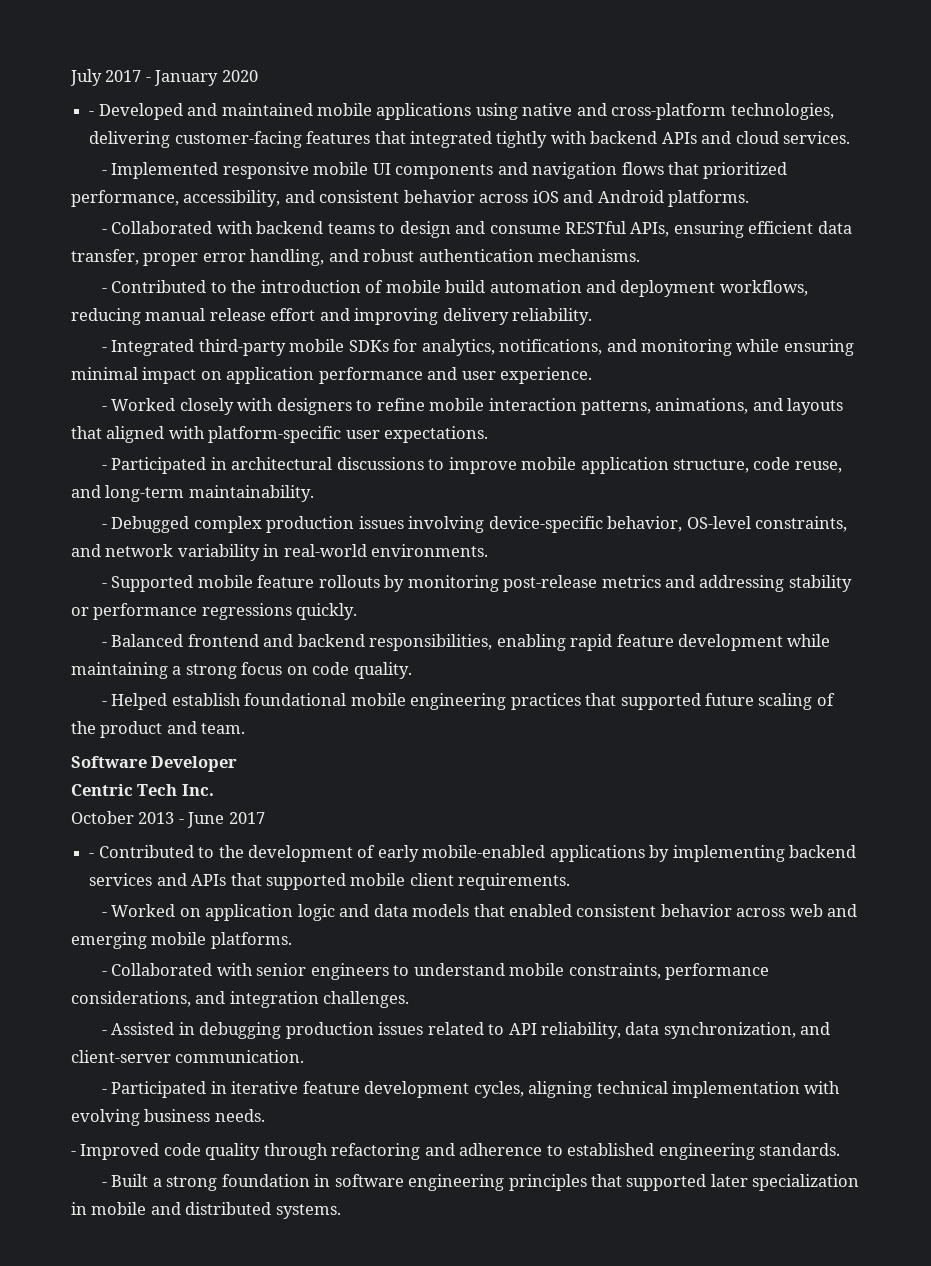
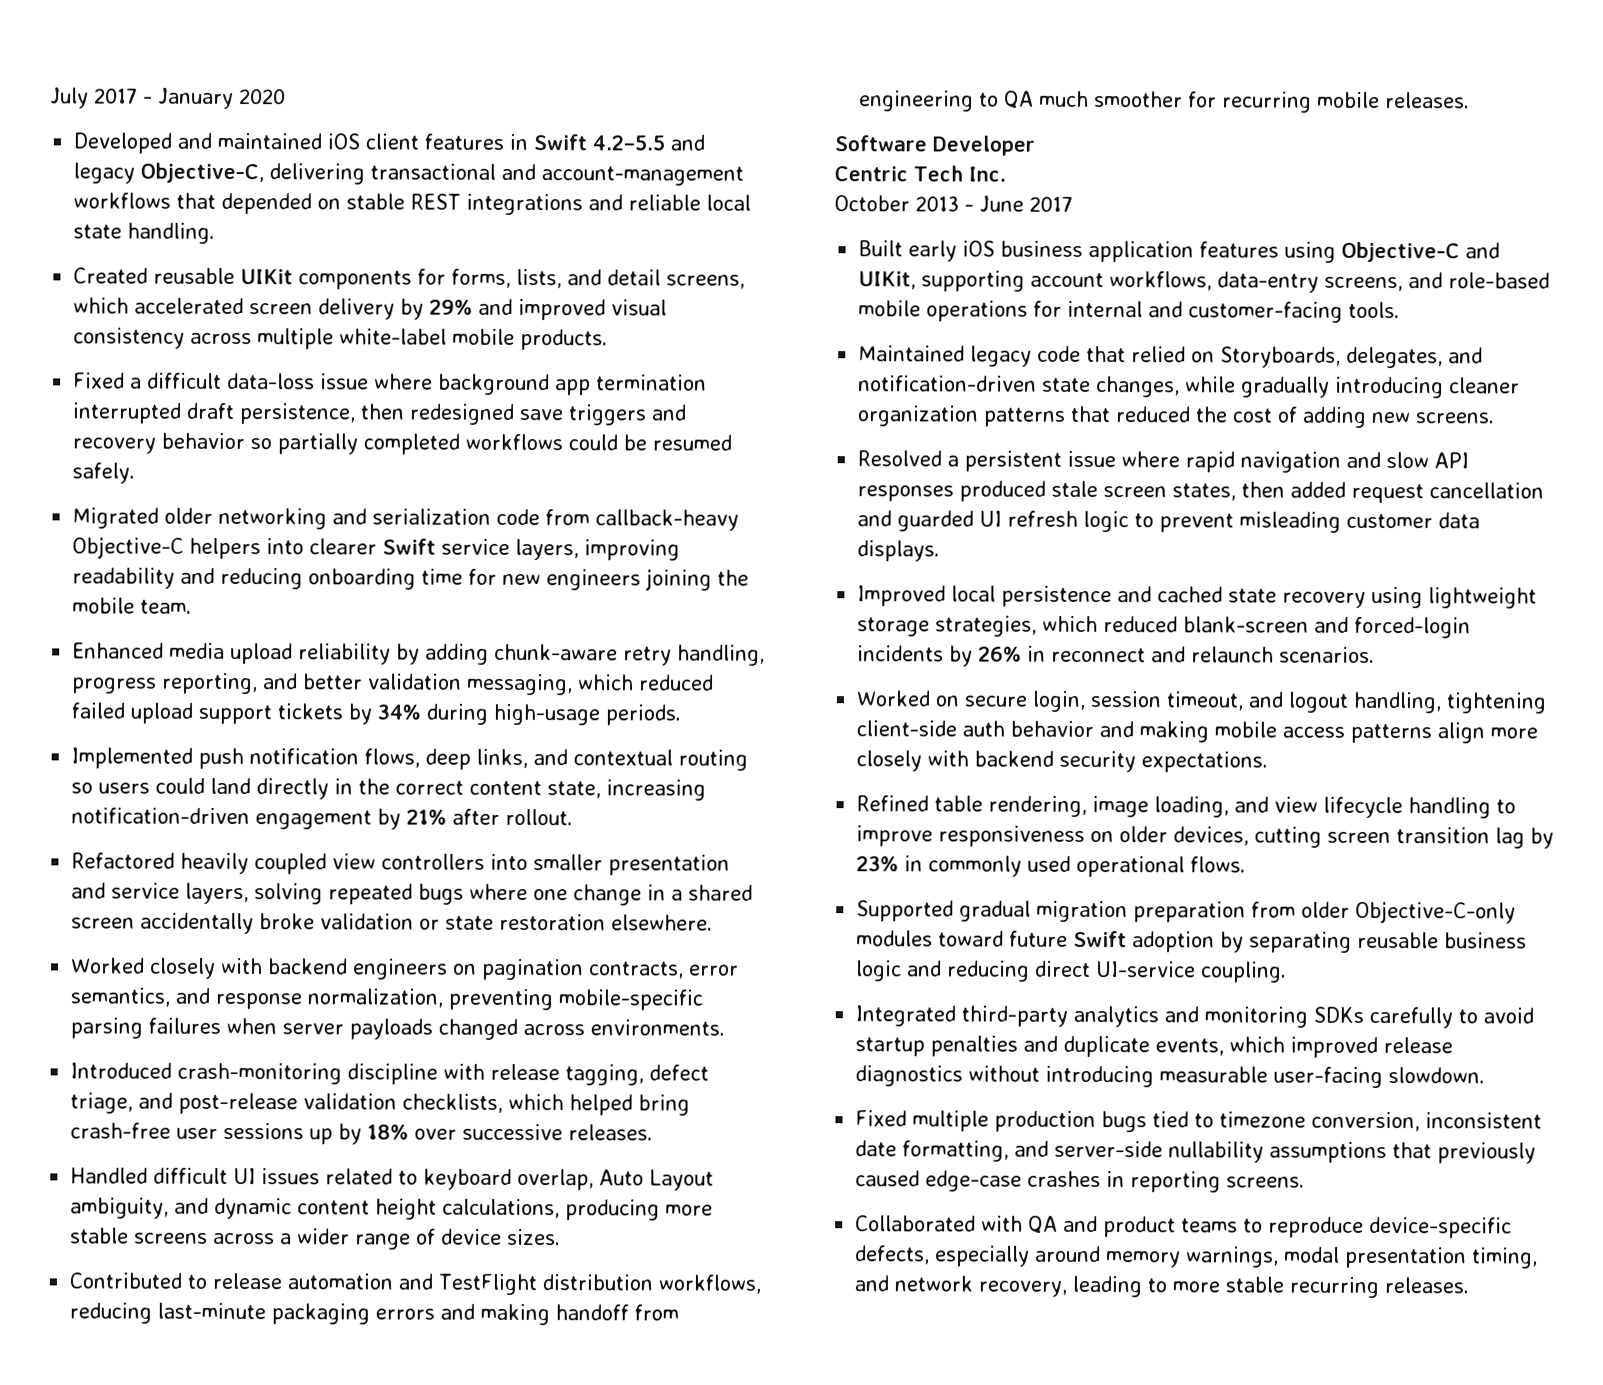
- - Developed and maintained mobile applications using native and cross-platform technologies, delivering customer-facing features that integrated tightly with backend APIs and cloud services.
- - Implemented responsive mobile UI components and navigation flows that prioritized performance, accessibility, and consistent behavior across iOS and Android platforms.
- - Collaborated with backend teams to design and consume RESTful APIs, ensuring efficient data transfer, proper error handling, and robust authentication mechanisms.
- - Contributed to the introduction of mobile build automation and deployment workflows, reducing manual release effort and improving delivery reliability.
- - Integrated third-party mobile SDKs for analytics, notifications, and monitoring while ensuring minimal impact on application performance and user experience.
- - Worked closely with designers to refine mobile interaction patterns, animations, and layouts that aligned with platform-specific user expectations.
- - Participated in architectural discussions to improve mobile application structure, code reuse, and long-term maintainability.
- - Debugged complex production issues involving device-specific behavior, OS-level constraints, and network variability in real-world environments.
- - Supported mobile feature rollouts by monitoring post-release metrics and addressing stability or performance regressions quickly.
- - Balanced frontend and backend responsibilities, enabling rapid feature development while maintaining a strong focus on code quality.
- - Helped establish foundational mobile engineering practices that supported future scaling of the product and team.
+ Developed and maintained iOS client features in Swift 4.2–5.5 and legacy Objective-C, delivering transactional and account-management workflows that depended on stable REST integrations and reliable local state handling.
+ Created reusable UIKit components for forms, lists, and detail screens, which accelerated screen delivery by 29% and improved visual consistency across multiple white-label mobile products.
+ Fixed a difficult data-loss issue where background app termination interrupted draft persistence, then redesigned save triggers and recovery behavior so partially completed workflows could be resumed safely.
+ Migrated older networking and serialization code from callback-heavy Objective-C helpers into clearer Swift service layers, improving readability and reducing onboarding time for new engineers joining the mobile team.
+ Enhanced media upload reliability by adding chunk-aware retry handling, progress reporting, and better validation messaging, which reduced failed upload support tickets by 34% during high-usage periods.
+ Implemented push notification flows, deep links, and contextual routing so users could land directly in the correct content state, increasing notification-driven engagement by 21% after rollout.
+ Refactored heavily coupled view controllers into smaller presentation and service layers, solving repeated bugs where one change in a shared screen accidentally broke validation or state restoration elsewhere.
+ Worked closely with backend engineers on pagination contracts, error semantics, and response normalization, preventing mobile-specific parsing failures when server payloads changed across environments.
+ Introduced crash-monitoring discipline with release tagging, defect triage, and post-release validation checklists, which helped bring crash-free user sessions up by 18% over successive releases.
+ Handled difficult UI issues related to keyboard overlap, Auto Layout ambiguity, and dynamic content height calculations, producing more stable screens across a wider range of device sizes.
+ Contributed to release automation and TestFlight distribution workflows, reducing last-minute packaging errors and making handoff from engineering to QA much smoother for recurring mobile releases.
- - Contributed to the development of early mobile-enabled applications by implementing backend services and APIs that supported mobile client requirements.
- - Worked on application logic and data models that enabled consistent behavior across web and emerging mobile platforms.
- - Collaborated with senior engineers to understand mobile constraints, performance considerations, and integration challenges.
- - Assisted in debugging production issues related to API reliability, data synchronization, and client-server communication.
- - Participated in iterative feature development cycles, aligning technical implementation with evolving business needs.
- - Improved code quality through refactoring and adherence to established engineering standards.
- - Built a strong foundation in software engineering principles that supported later specialization in mobile and distributed systems.
+ Built early iOS business application features using Objective-C and UIKit, supporting account workflows, data-entry screens, and role-based mobile operations for internal and customer-facing tools.
+ Maintained legacy code that relied on Storyboards, delegates, and notification-driven state changes, while gradually introducing cleaner organization patterns that reduced the cost of adding new screens.
+ Resolved a persistent issue where rapid navigation and slow API responses produced stale screen states, then added request cancellation and guarded UI refresh logic to prevent misleading customer data displays.
+ Improved local persistence and cached state recovery using lightweight storage strategies, which reduced blank-screen and forced-login incidents by 26% in reconnect and relaunch scenarios.
+ Worked on secure login, session timeout, and logout handling, tightening client-side auth behavior and making mobile access patterns align more closely with backend security expectations.
+ Refined table rendering, image loading, and view lifecycle handling to improve responsiveness on older devices, cutting screen transition lag by 23% in commonly used operational flows.
+ Supported gradual migration preparation from older Objective-C-only modules toward future Swift adoption by separating reusable business logic and reducing direct UI-service coupling.
+ Integrated third-party analytics and monitoring SDKs carefully to avoid startup penalties and duplicate events, which improved release diagnostics without introducing measurable user-facing slowdown.
+ Fixed multiple production bugs tied to timezone conversion, inconsistent date formatting, and server-side nullability assumptions that previously caused edge-case crashes in reporting screens.
+ Collaborated with QA and product teams to reproduce device-specific defects, especially around memory warnings, modal presentation timing, and network recovery, leading to more stable recurring releases.

